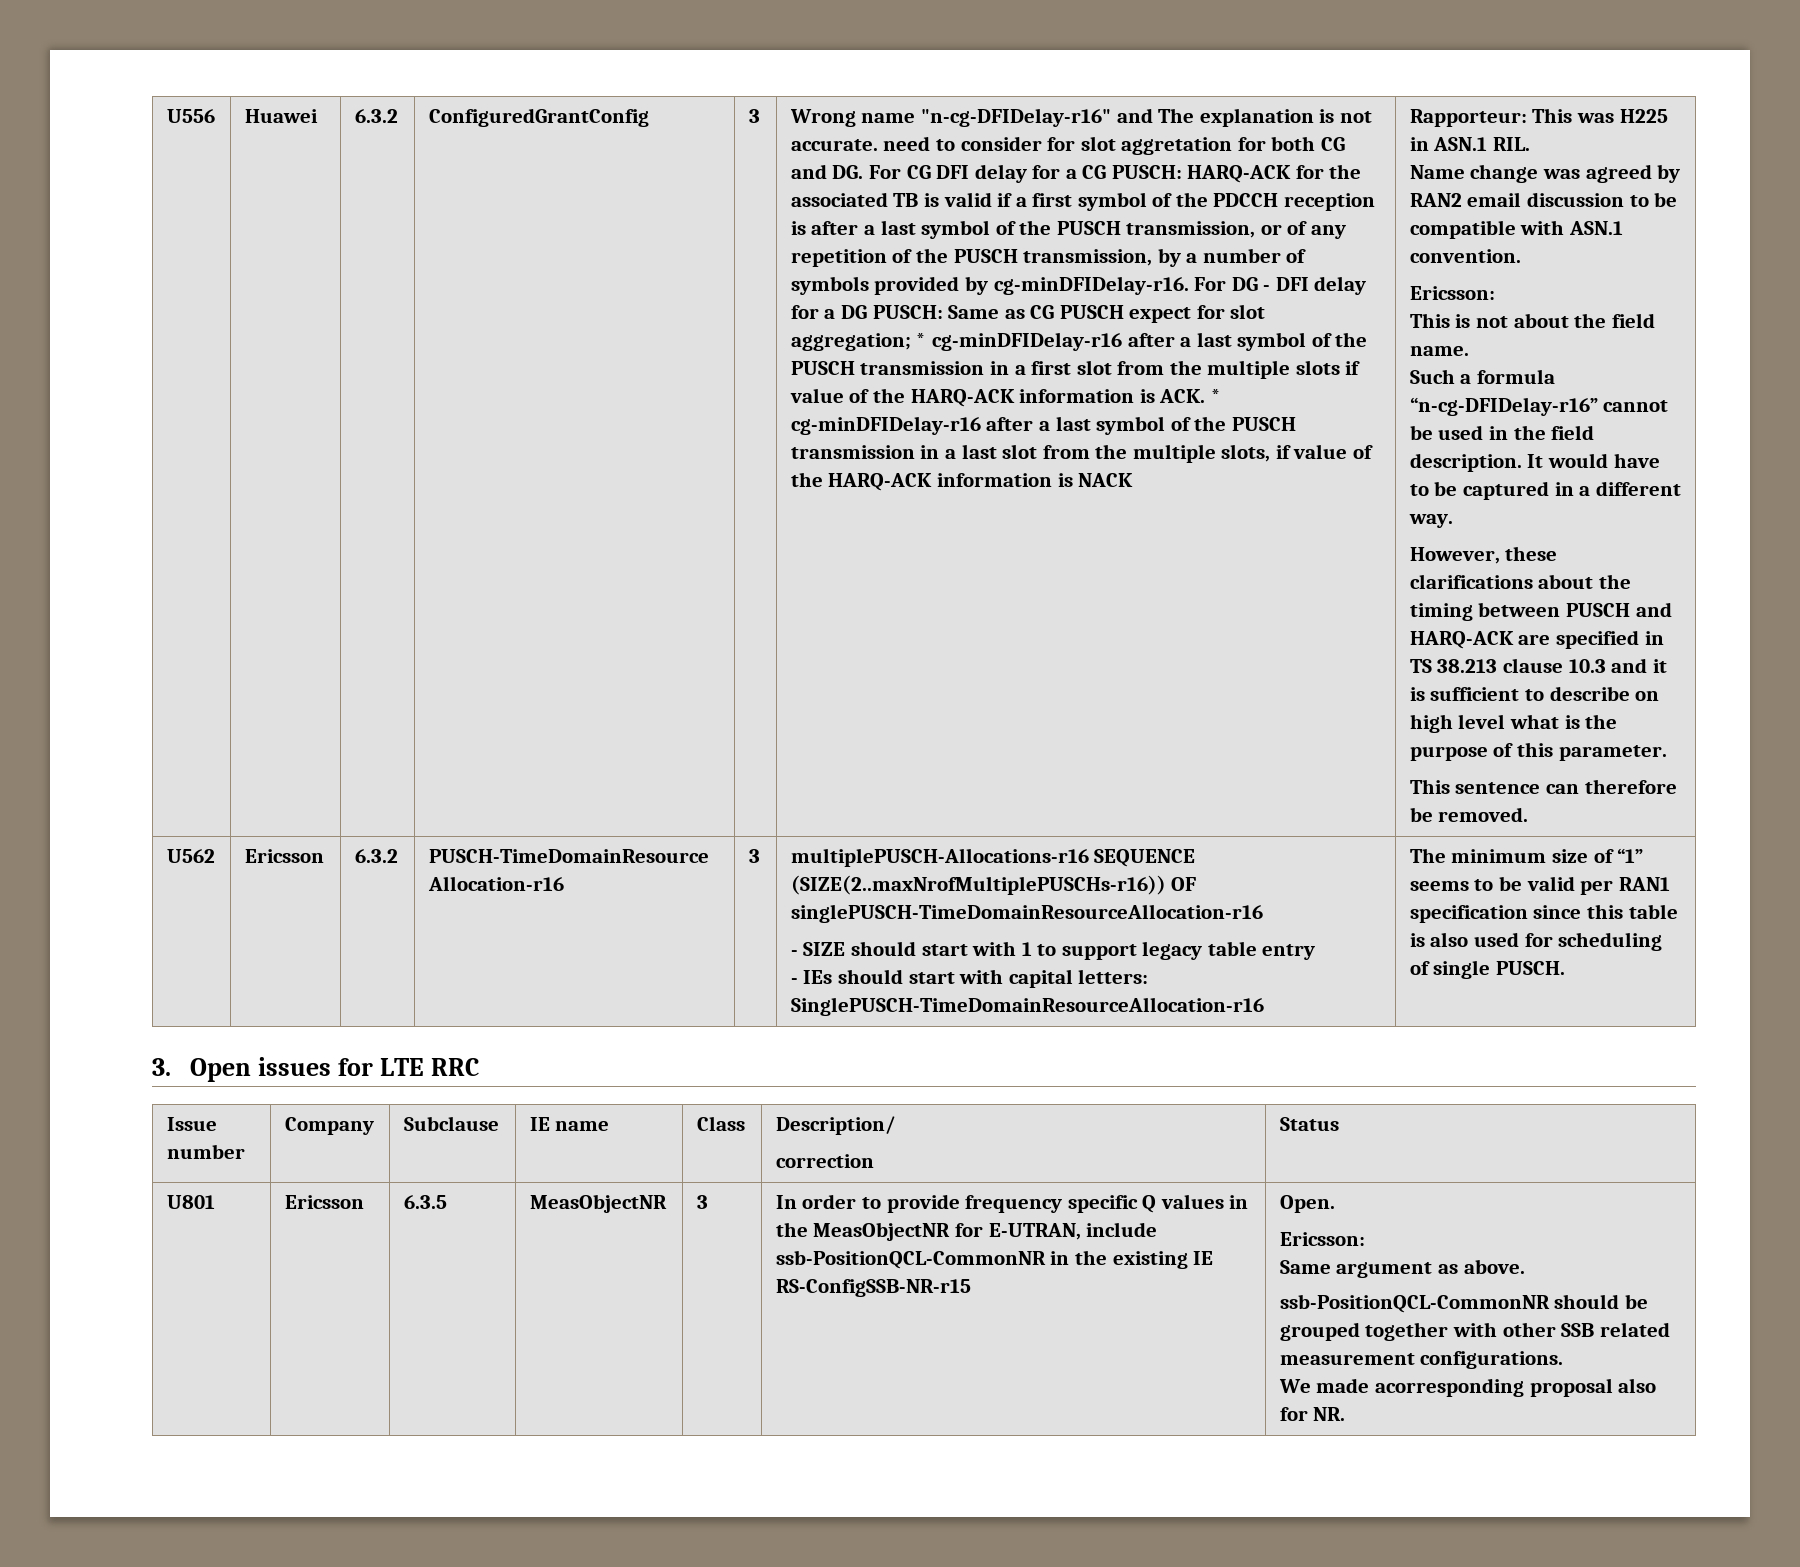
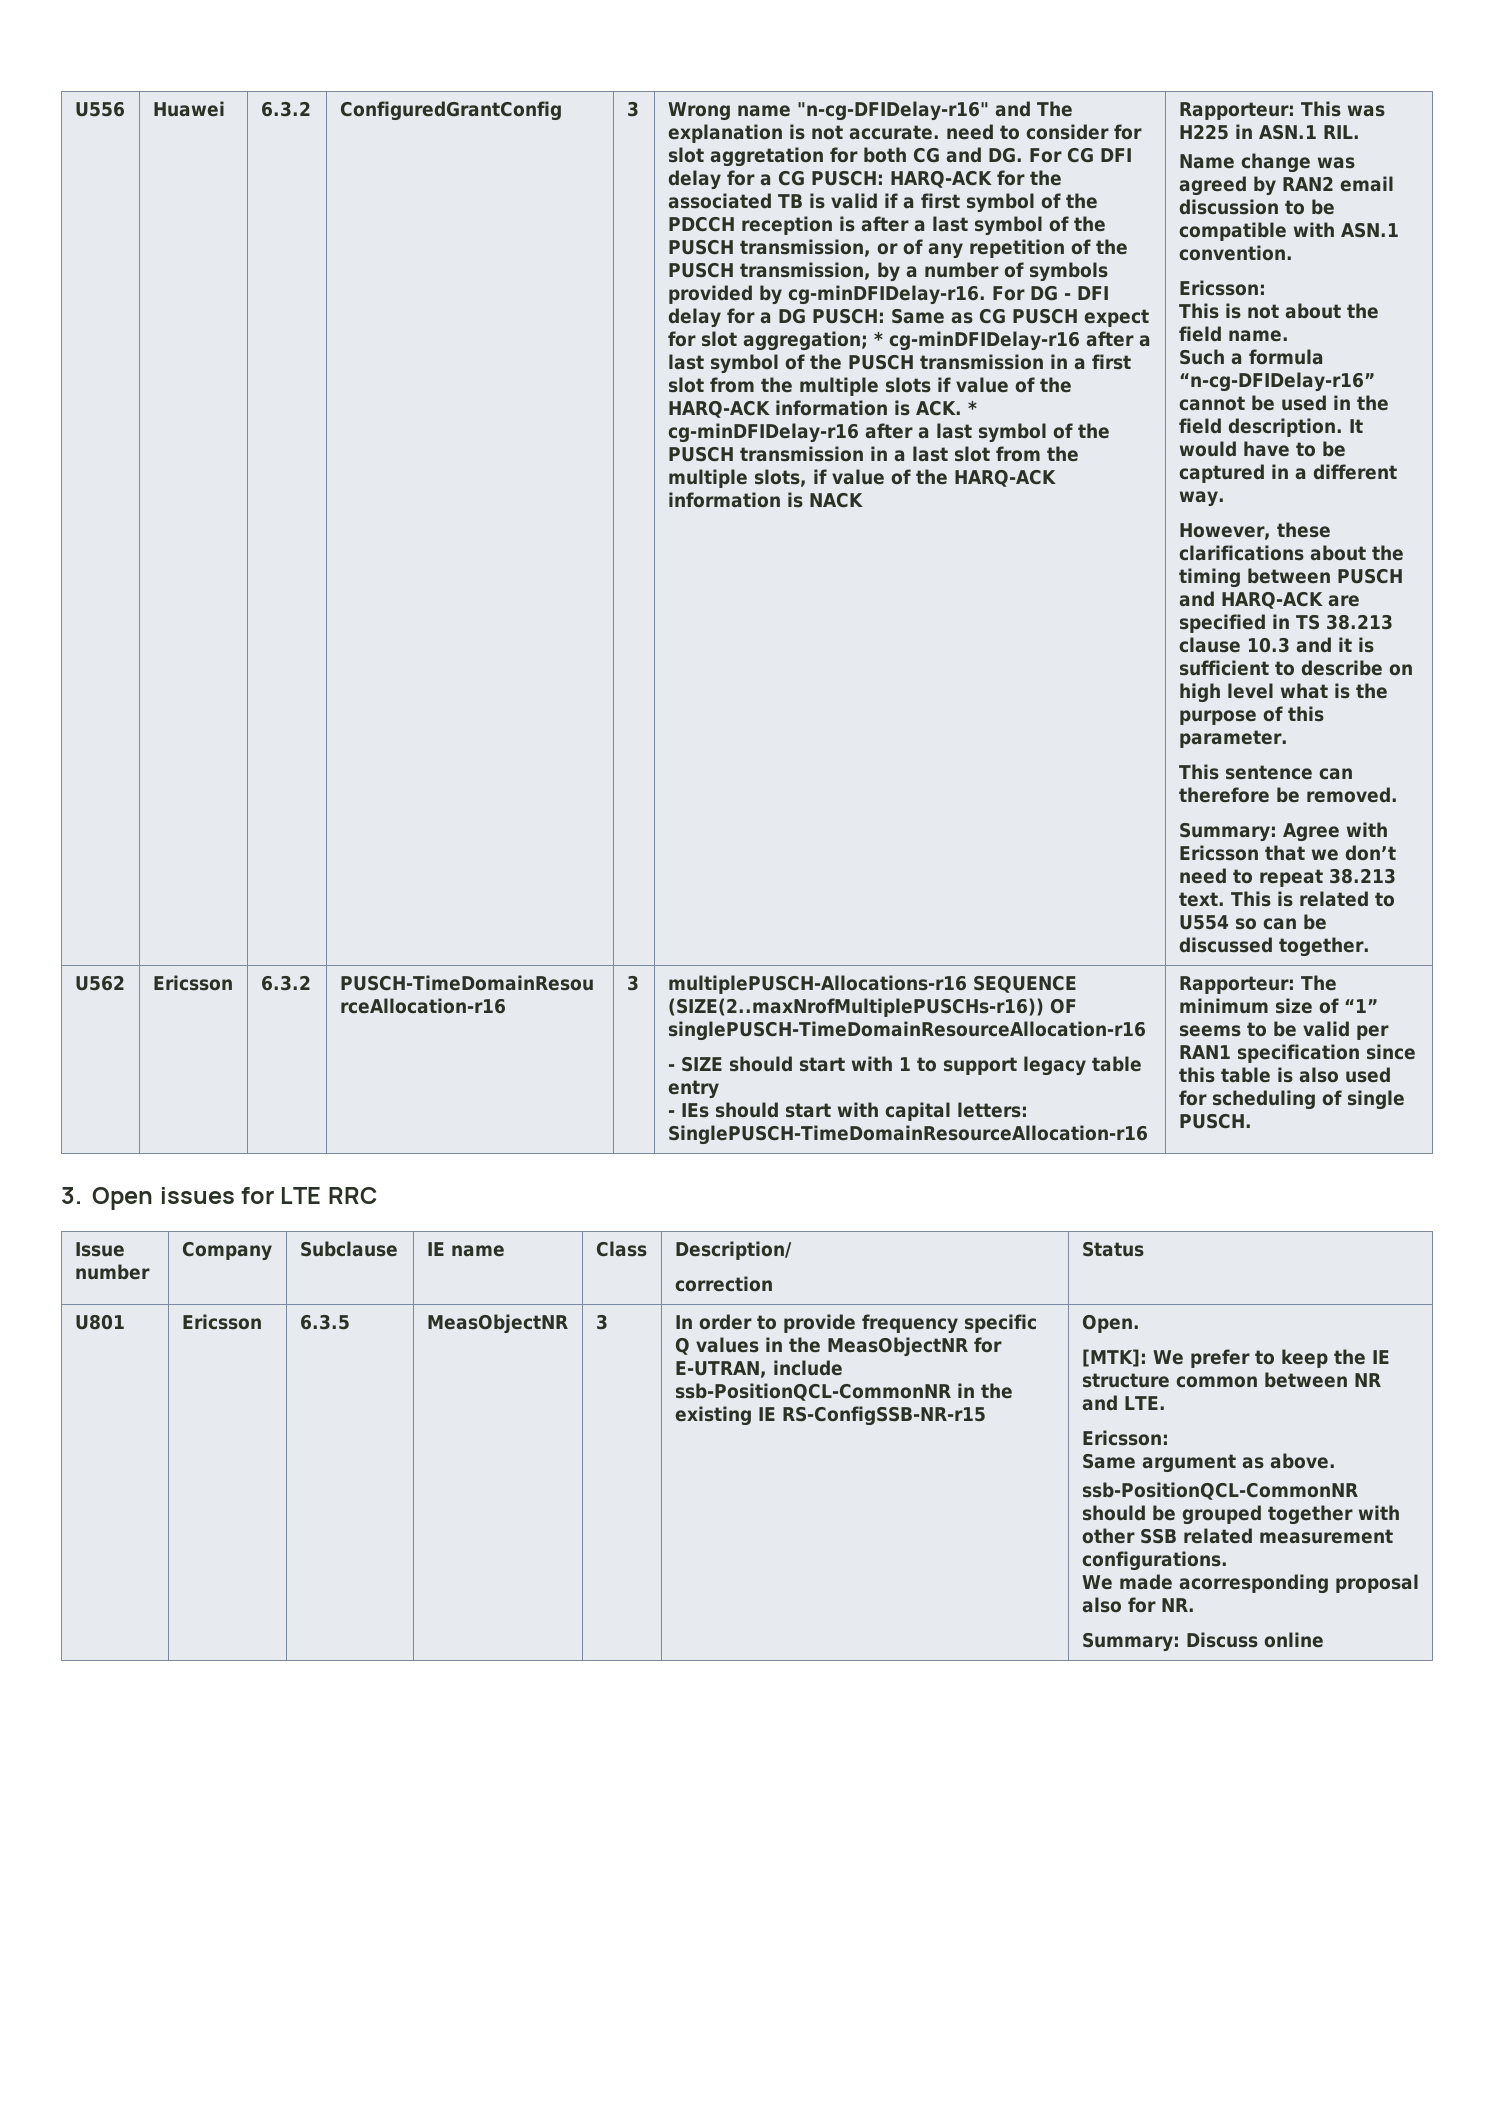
+ Summary: Agree with Ericsson that we don’t need to repeat 38.213 text. This is related to U554 so can be discussed together.
- The minimum size of “1” seems to be valid per RAN1 specification since this table is also used for scheduling of single PUSCH.
+ Rapporteur: The minimum size of “1” seems to be valid per RAN1 specification since this table is also used for scheduling of single PUSCH.
+ [MTK]: We prefer to keep the IE structure common between NR and LTE.
+ Summary: Discuss online

